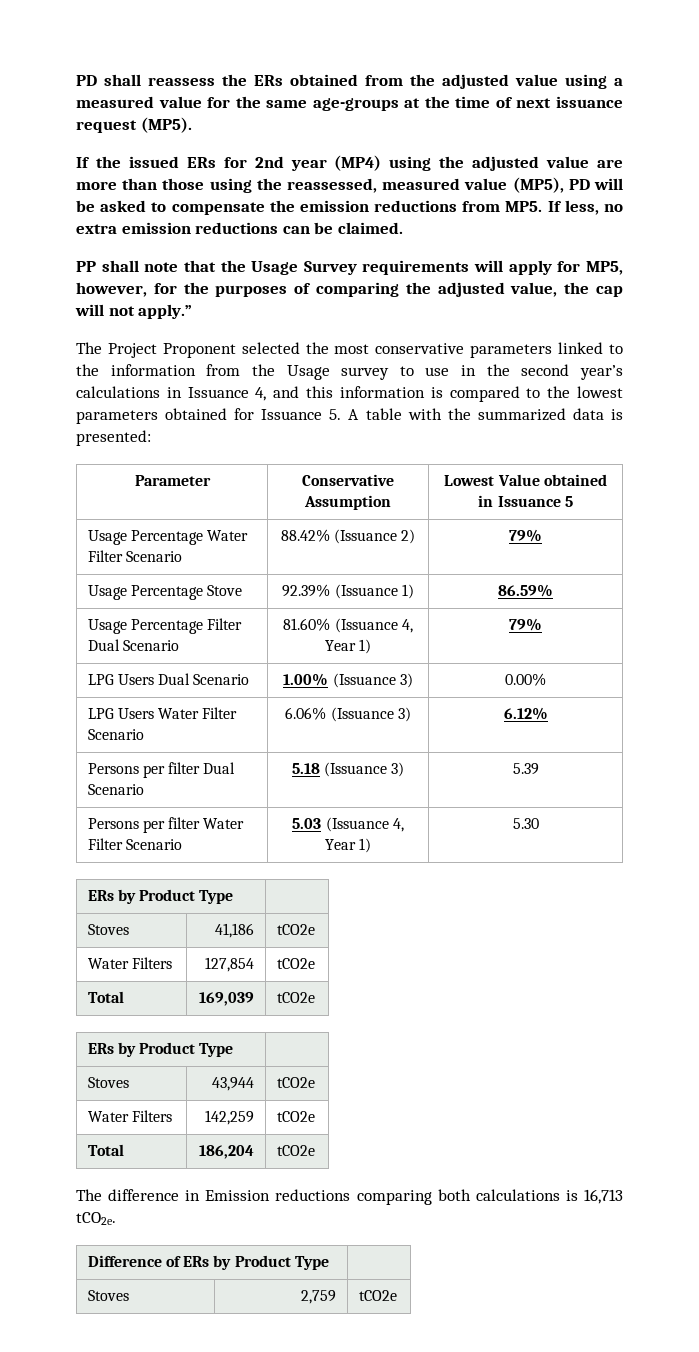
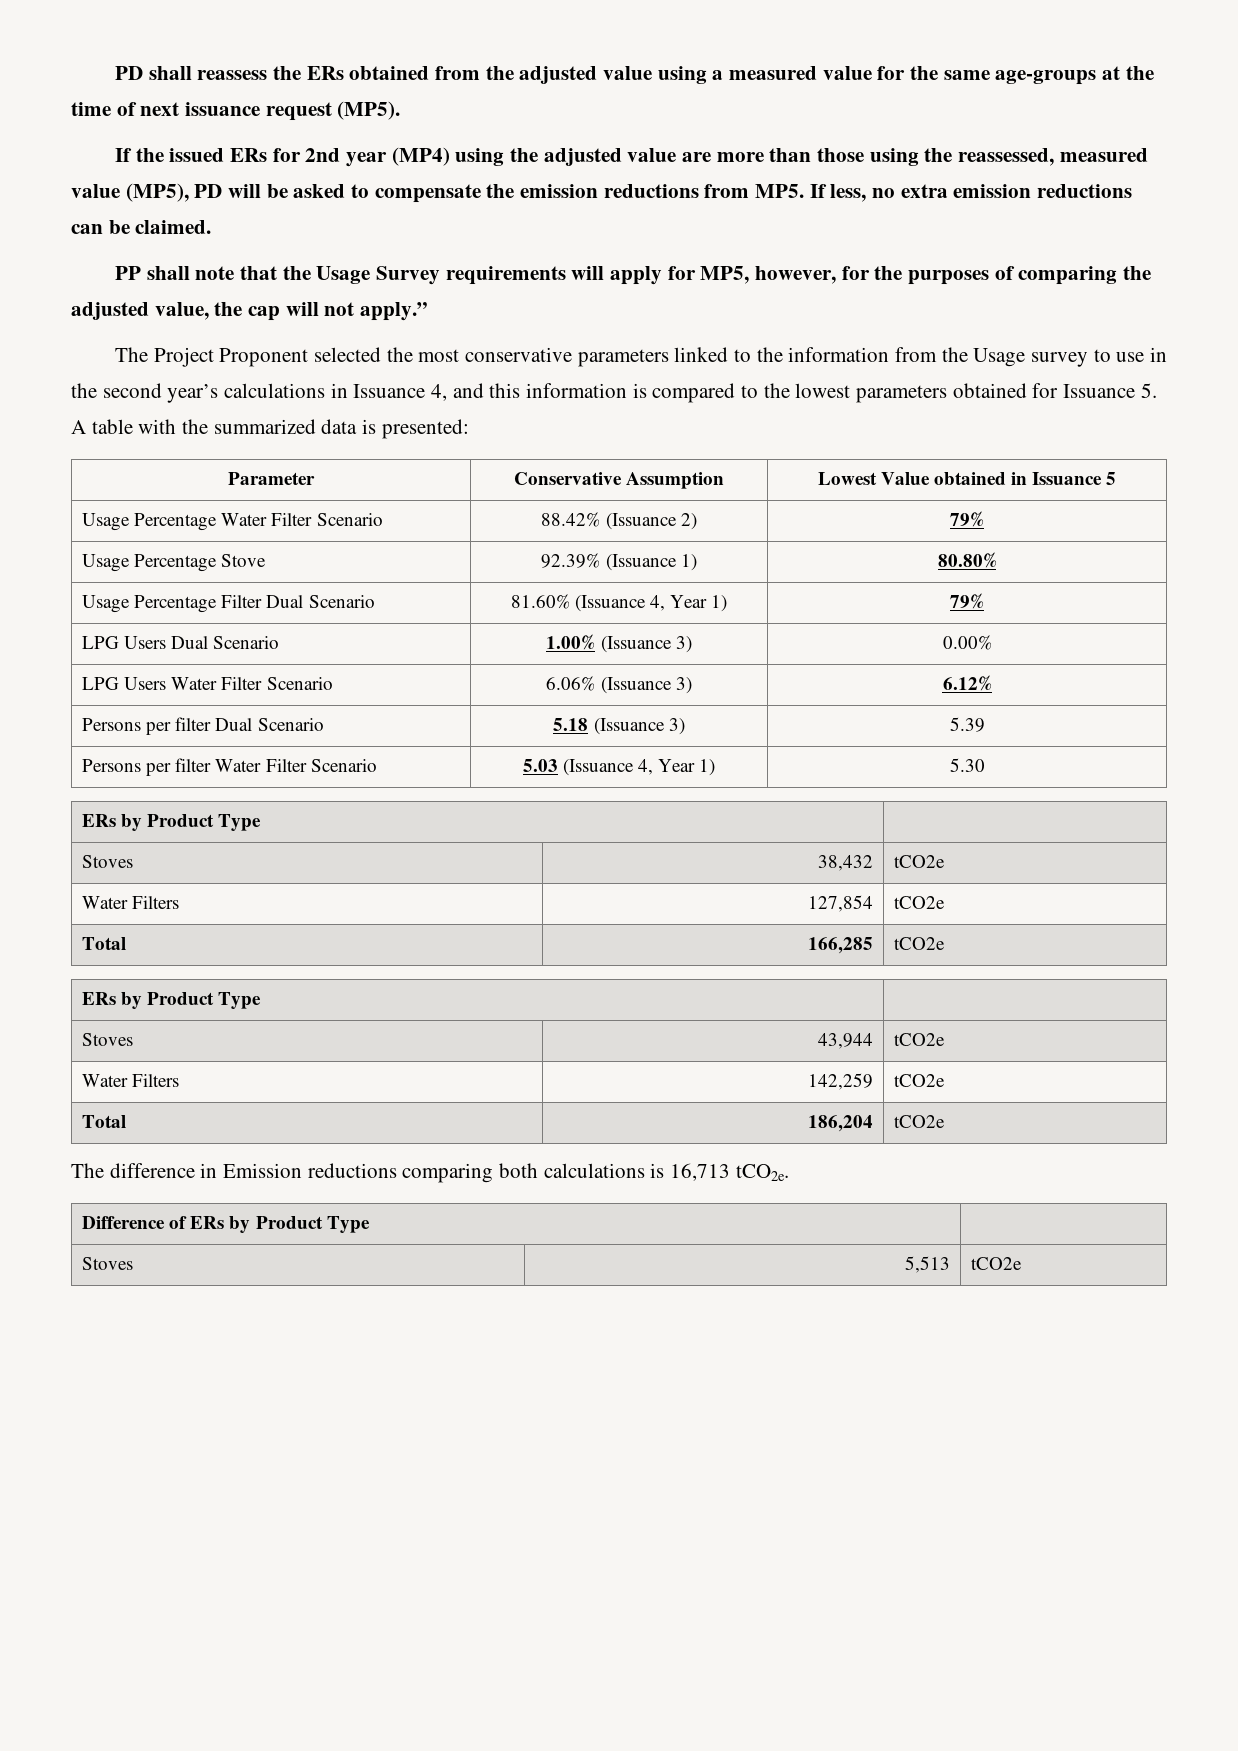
- Usage Percentage Stove | 92.39% (Issuance 1) | 86.59%
+ Usage Percentage Stove | 92.39% (Issuance 1) | 80.80%
- Stoves | 41,186 | tCO2e
+ Stoves | 38,432 | tCO2e
- Total | 169,039 | tCO2e
+ Total | 166,285 | tCO2e
- Stoves | 2,759 | tCO2e
+ Stoves | 5,513 | tCO2e

